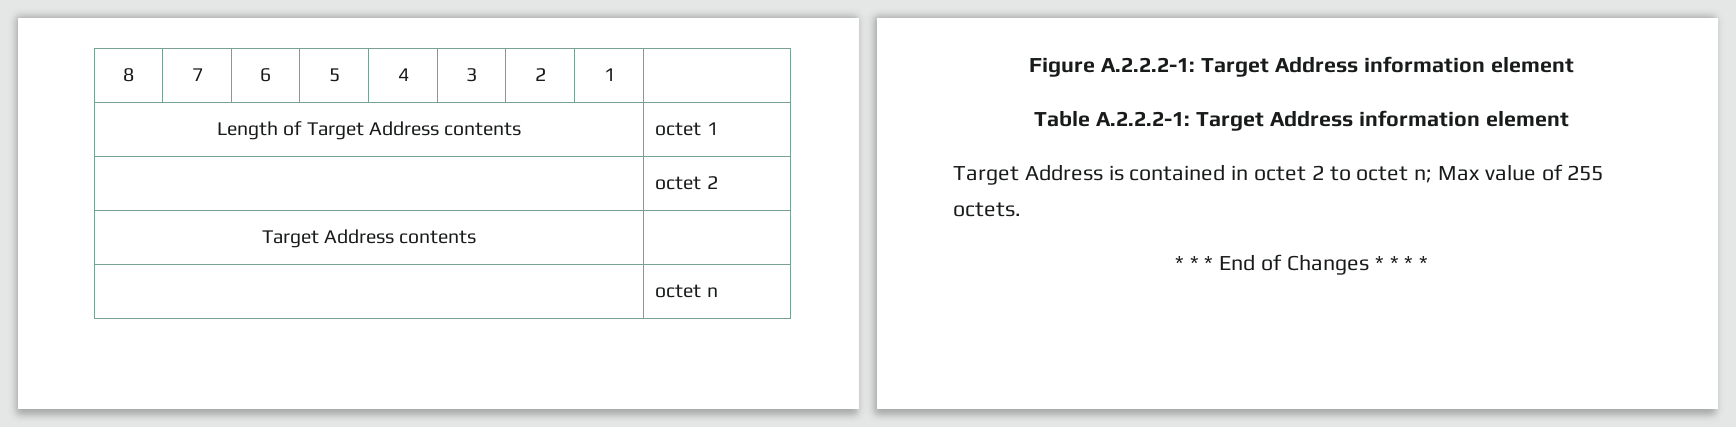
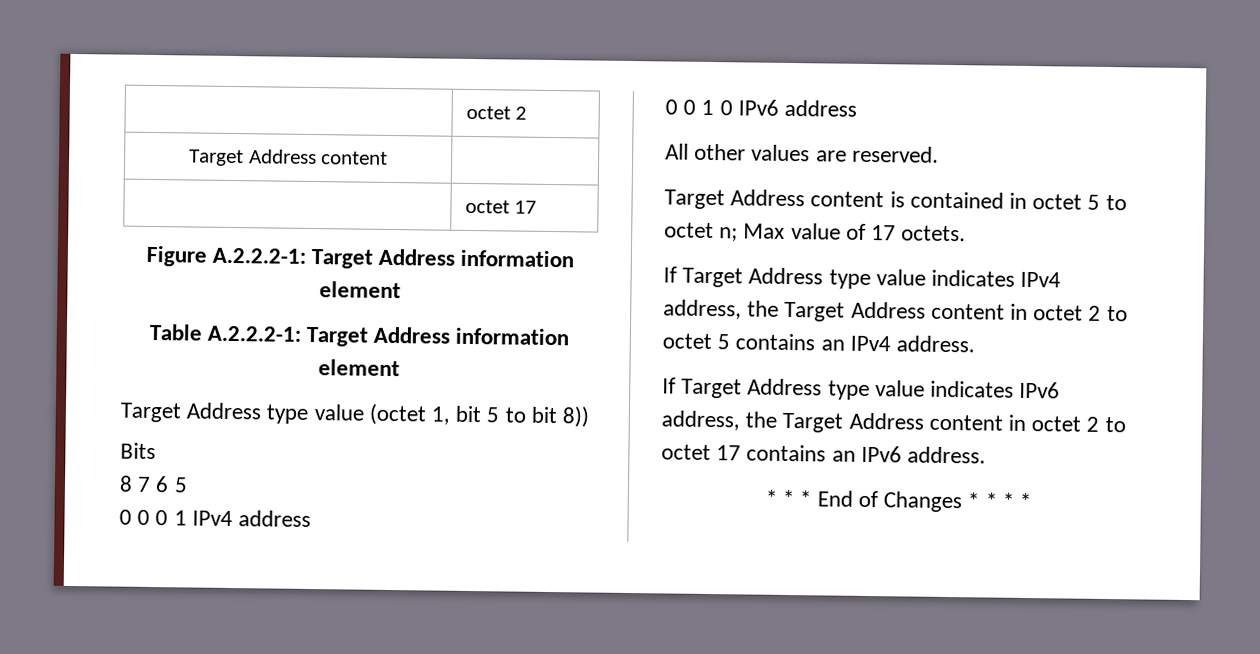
- 8 | 7 | 6 | 5 | 4 | 3 | 2 | 1 |
- Length of Target Address contents | octet 1
  | octet 2
- Target Address contents |
- | octet n
+ Target Address content |
+ | octet 17
- Target Address is contained in octet 2 to octet n; Max value of 255 octets.
+ Target Address type value (octet 1, bit 5 to bit 8))
+ Bits
+ 8 7 6 5
+ 0 0 0 1 IPv4 address
+ 0 0 1 0 IPv6 address
+ All other values are reserved.
+ Target Address content is contained in octet 5 to octet n; Max value of 17 octets.
+ If Target Address type value indicates IPv4 address, the Target Address content in octet 2 to octet 5 contains an IPv4 address.
+ If Target Address type value indicates IPv6 address, the Target Address content in octet 2 to octet 17 contains an IPv6 address.

